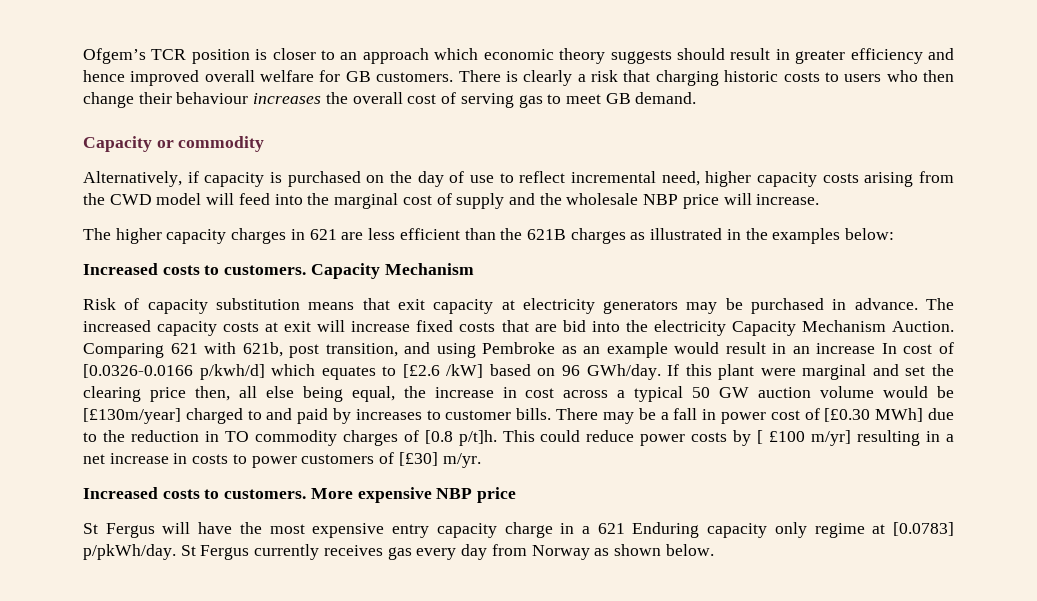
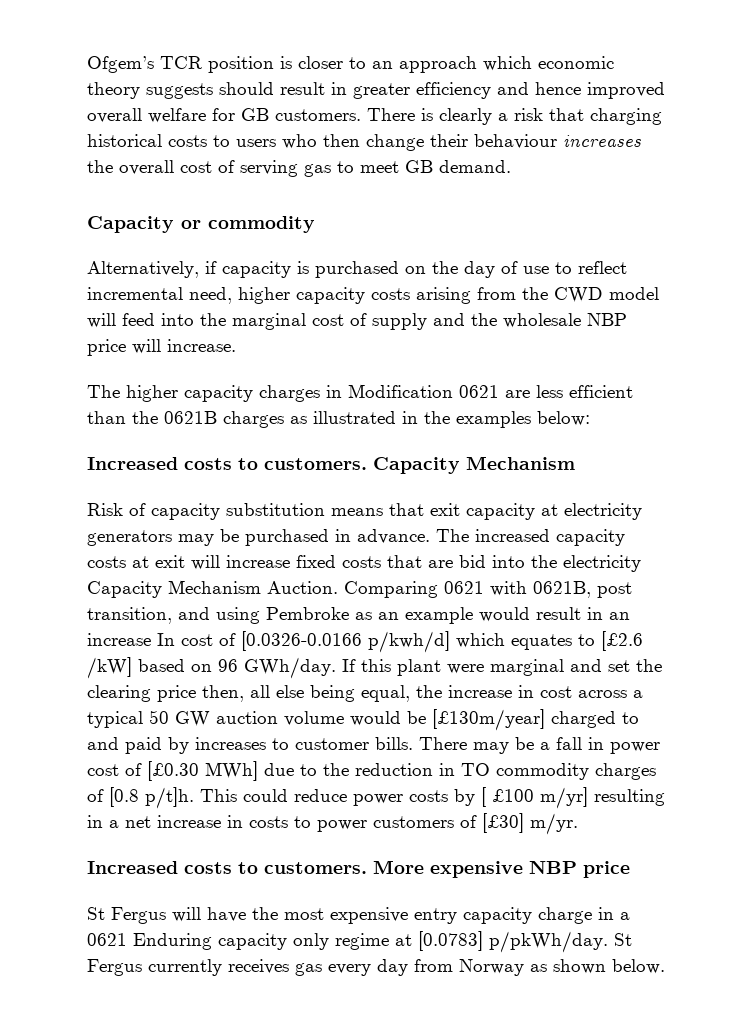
- There is clearly a risk that charging historic costs to users who then change their behaviour increases the overall cost of serving gas to meet GB demand.
+ There is clearly a risk that charging historical costs to users who then change their behaviour increases the overall cost of serving gas to meet GB demand.
- The higher capacity charges in 621 are less efficient than the 621B charges as illustrated in the examples below:
+ The higher capacity charges in Modification 0621 are less efficient than the 0621B charges as illustrated in the examples below:
- Comparing 621 with 621b, post transition, and using Pembroke as an example would result in an increase In cost of [0.0326-0.0166 p/kwh/d] which equates to [£2.6 /kW] based on 96 GWh/day.
+ Comparing 0621 with 0621B, post transition, and using Pembroke as an example would result in an increase In cost of [0.0326-0.0166 p/kwh/d] which equates to [£2.6 /kW] based on 96 GWh/day.
- St Fergus will have the most expensive entry capacity charge in a 621 Enduring capacity only regime at [0.0783] p/pkWh/day.
+ St Fergus will have the most expensive entry capacity charge in a 0621 Enduring capacity only regime at [0.0783] p/pkWh/day.

